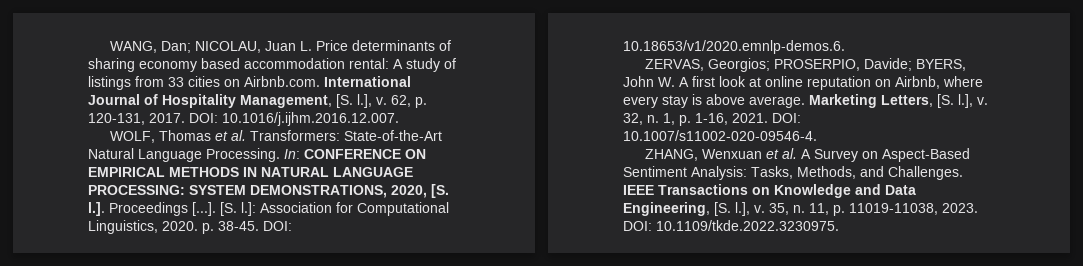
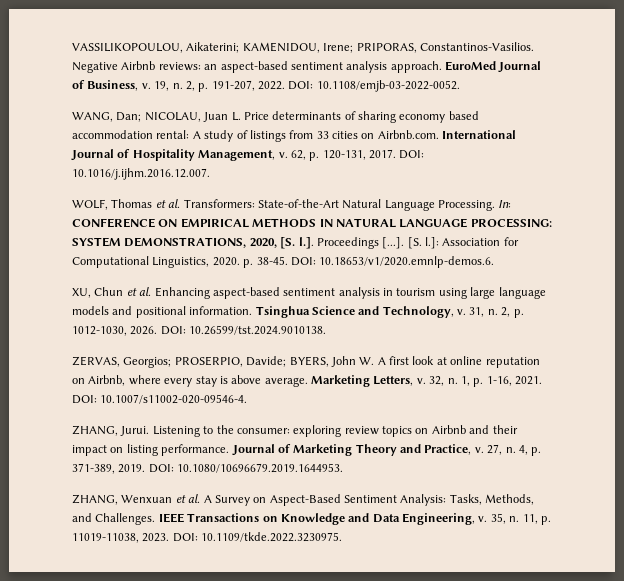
+ VASSILIKOPOULOU, Aikaterini; KAMENIDOU, Irene; PRIPORAS, Constantinos-Vasilios. Negative Airbnb reviews: an aspect-based sentiment analysis approach. EuroMed Journal of Business, v. 19, n. 2, p. 191-207, 2022. DOI: 10.1108/emjb-03-2022-0052.
- WANG, Dan; NICOLAU, Juan L. Price determinants of sharing economy based accommodation rental: A study of listings from 33 cities on Airbnb.com. International Journal of Hospitality Management, [S. l.], v.
+ WANG, Dan; NICOLAU, Juan L. Price determinants of sharing economy based accommodation rental: A study of listings from 33 cities on Airbnb.com. International Journal of Hospitality Management, v.
+ XU, Chun et al. Enhancing aspect-based sentiment analysis in tourism using large language models and positional information. Tsinghua Science and Technology, v. 31, n. 2, p. 1012-1030, 2026. DOI: 10.26599/tst.2024.9010138.
- Marketing Letters, [S. l.], v.
+ Marketing Letters, v.
+ ZHANG, Jurui. Listening to the consumer: exploring review topics on Airbnb and their impact on listing performance. Journal of Marketing Theory and Practice, v. 27, n. 4, p. 371-389, 2019. DOI: 10.1080/10696679.2019.1644953.
- IEEE Transactions on Knowledge and Data Engineering, [S. l.], v.
+ IEEE Transactions on Knowledge and Data Engineering, v.

